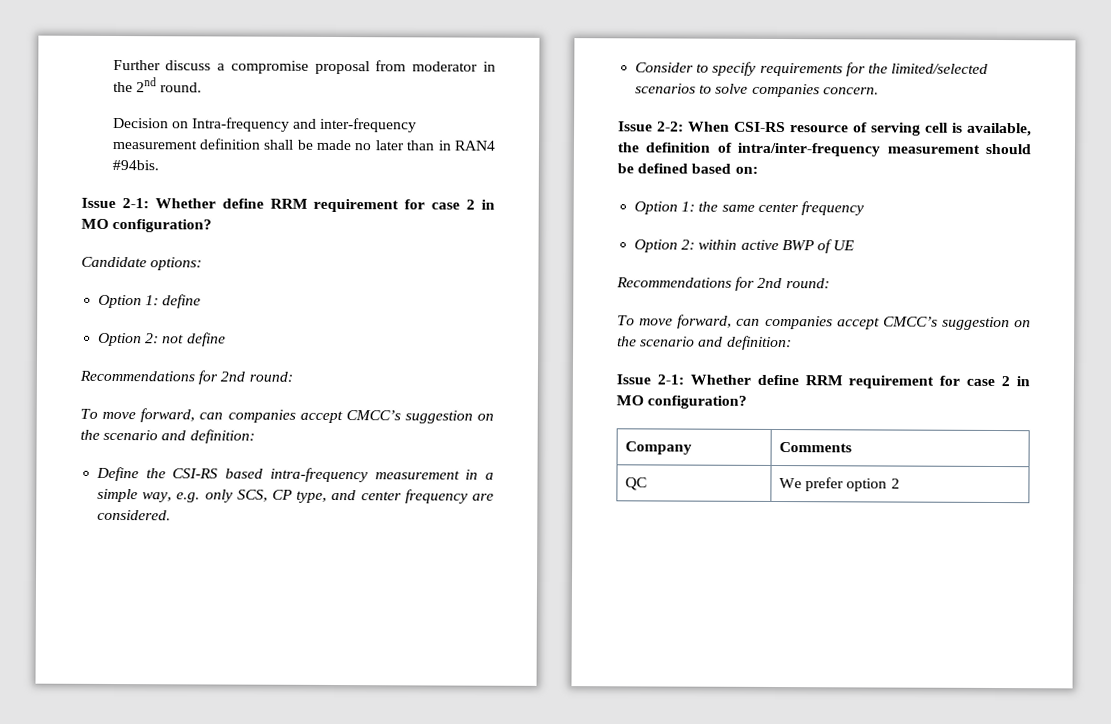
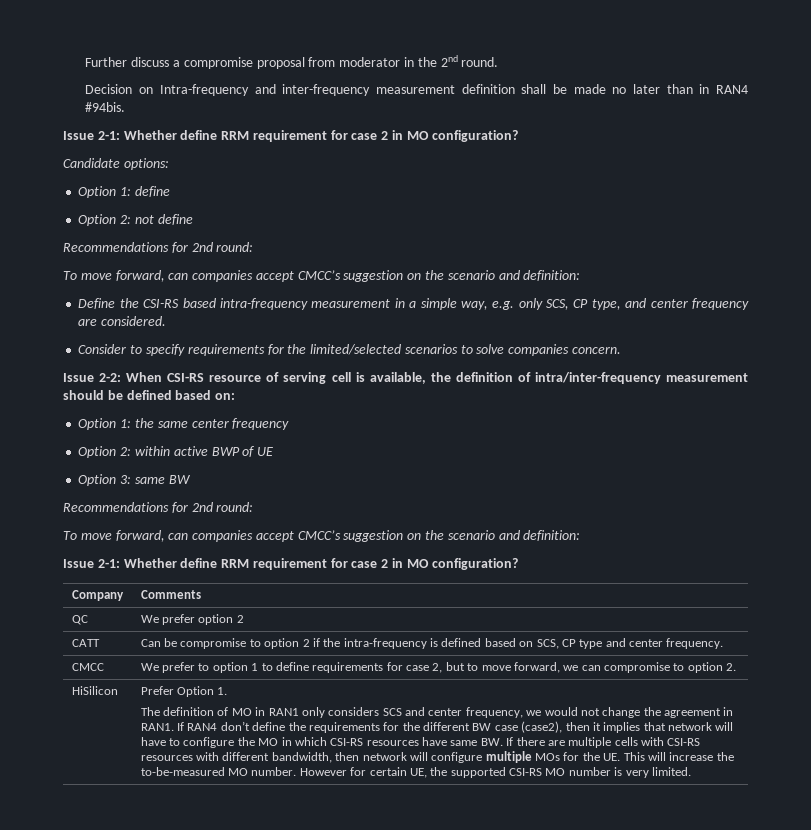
+ Option 3: same BW
+ CATT | Can be compromise to option 2 if the intra-frequency is defined based on SCS, CP type and center frequency.
+ CMCC | We prefer to option 1 to define requirements for case 2, but to move forward, we can compromise to option 2.
+ HiSilicon | Prefer Option 1.
+ The definition of MO in RAN1 only considers SCS and center frequency, we would not change the agreement in RAN1. If RAN4 don’t define the requirements for the different BW case (case2), then it implies that network will have to configure the MO in which CSI-RS resources have same BW. If there are multiple cells with CSI-RS resources with different bandwidth, then network will configure multiple MOs for the UE. This will increase the to-be-measured MO number. However for certain UE, the supported CSI-RS MO number is very limited.

